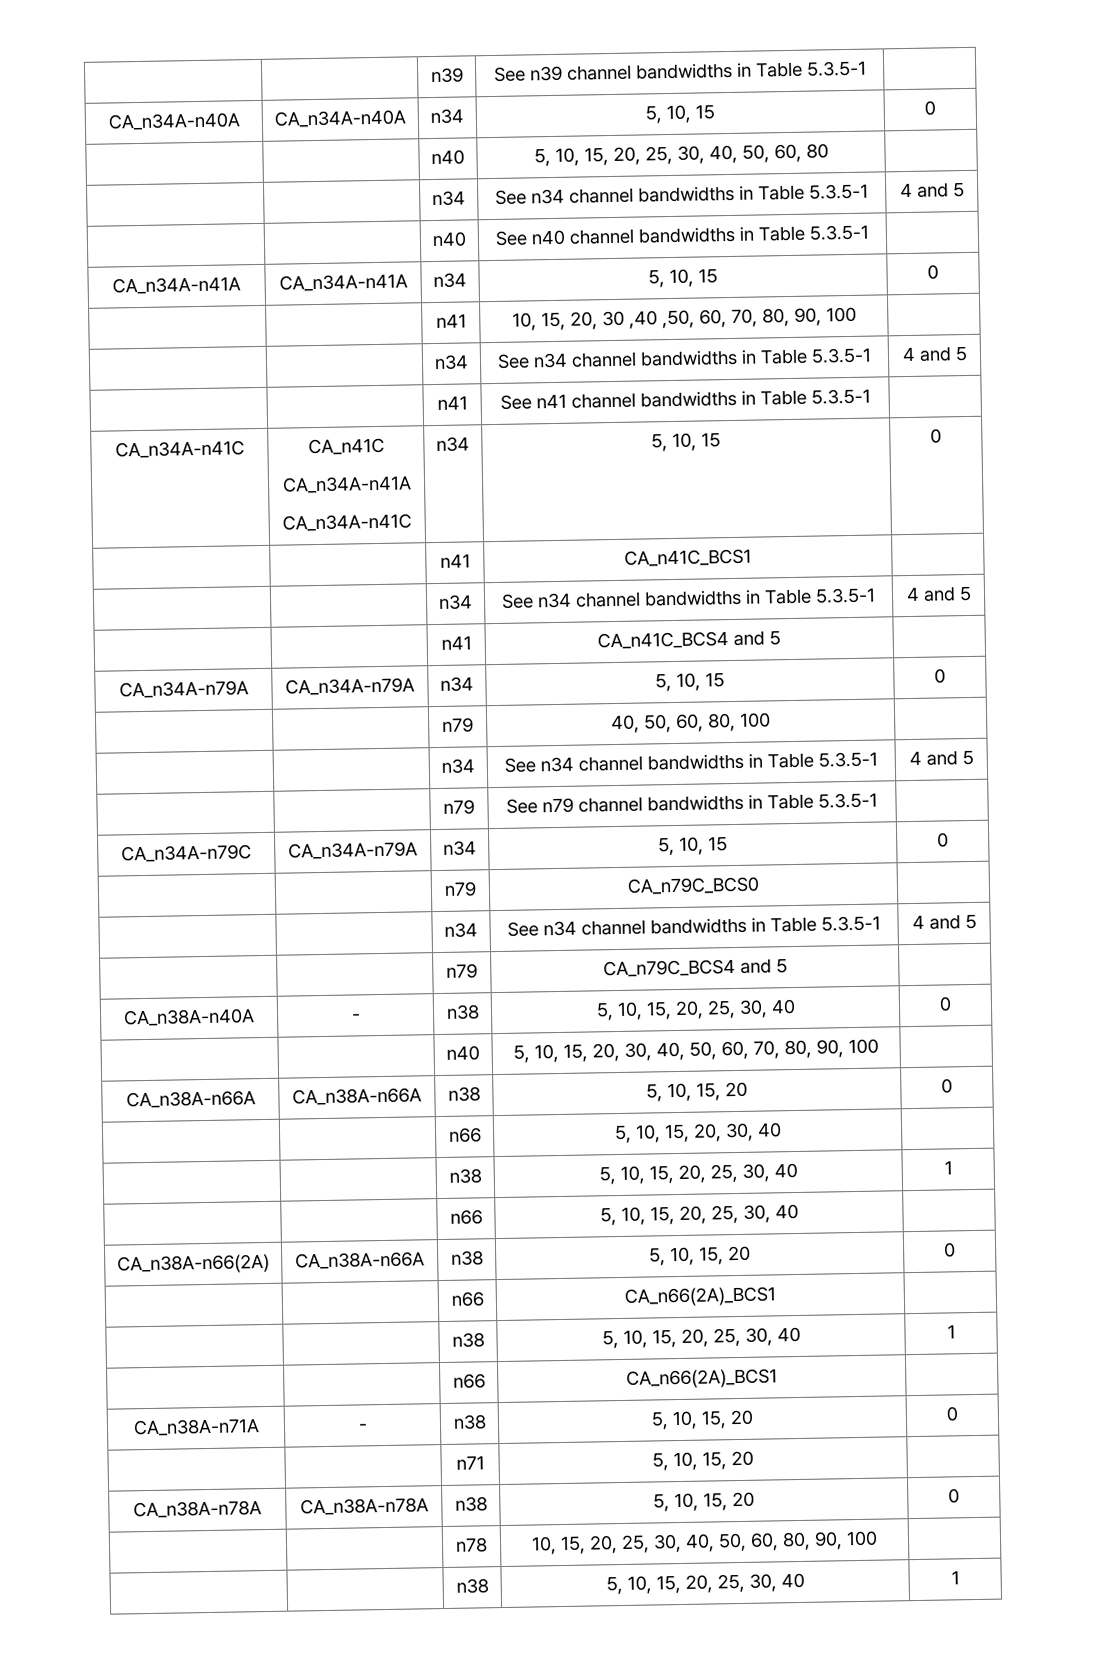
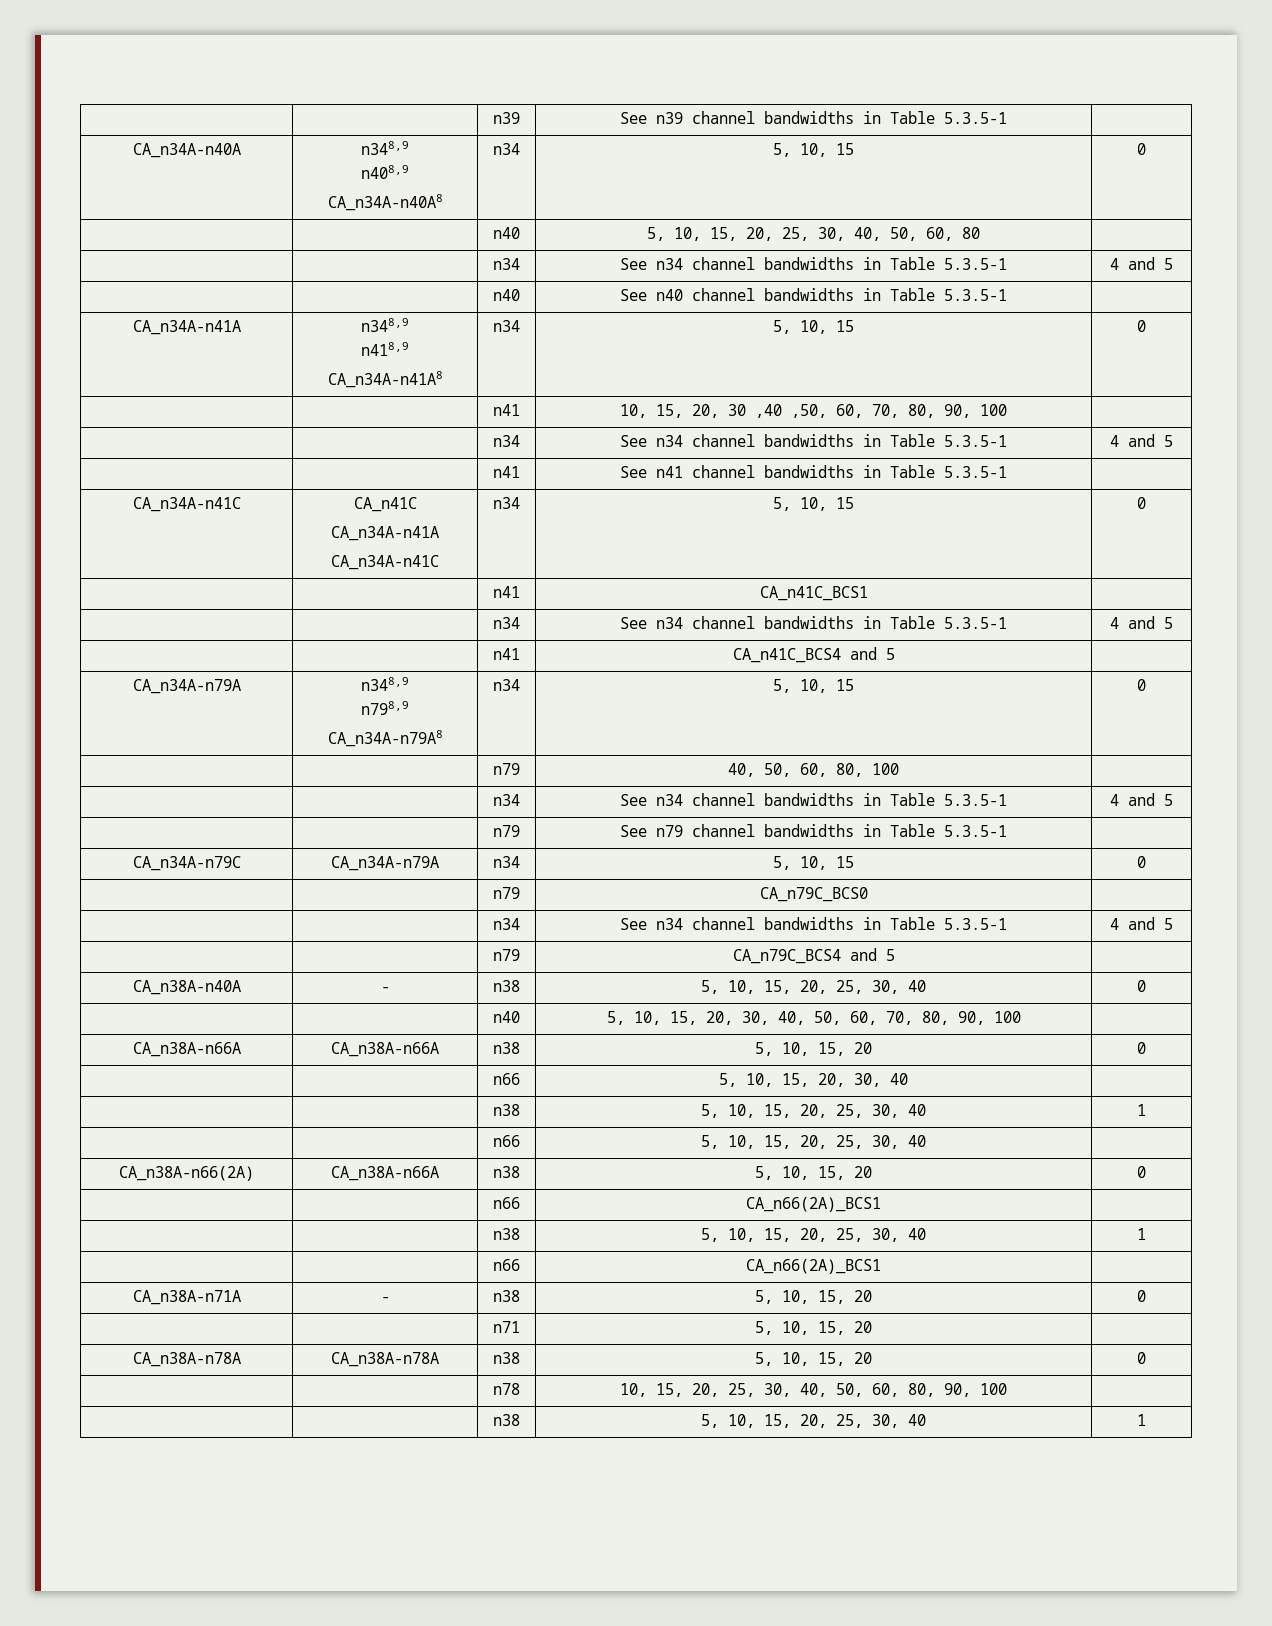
- CA_n34A-n40A | CA_n34A-n40A | n34 | 5, 10, 15 | 0
+ CA_n34A-n40A | n348,9
+ n408,9
+ CA_n34A-n40A8 | n34 | 5, 10, 15 | 0
- CA_n34A-n41A | CA_n34A-n41A | n34 | 5, 10, 15 | 0
+ CA_n34A-n41A | n348,9
+ n418,9
+ CA_n34A-n41A8 | n34 | 5, 10, 15 | 0
- CA_n34A-n79A | CA_n34A-n79A | n34 | 5, 10, 15 | 0
+ CA_n34A-n79A | n348,9
+ n798,9
+ CA_n34A-n79A8 | n34 | 5, 10, 15 | 0

